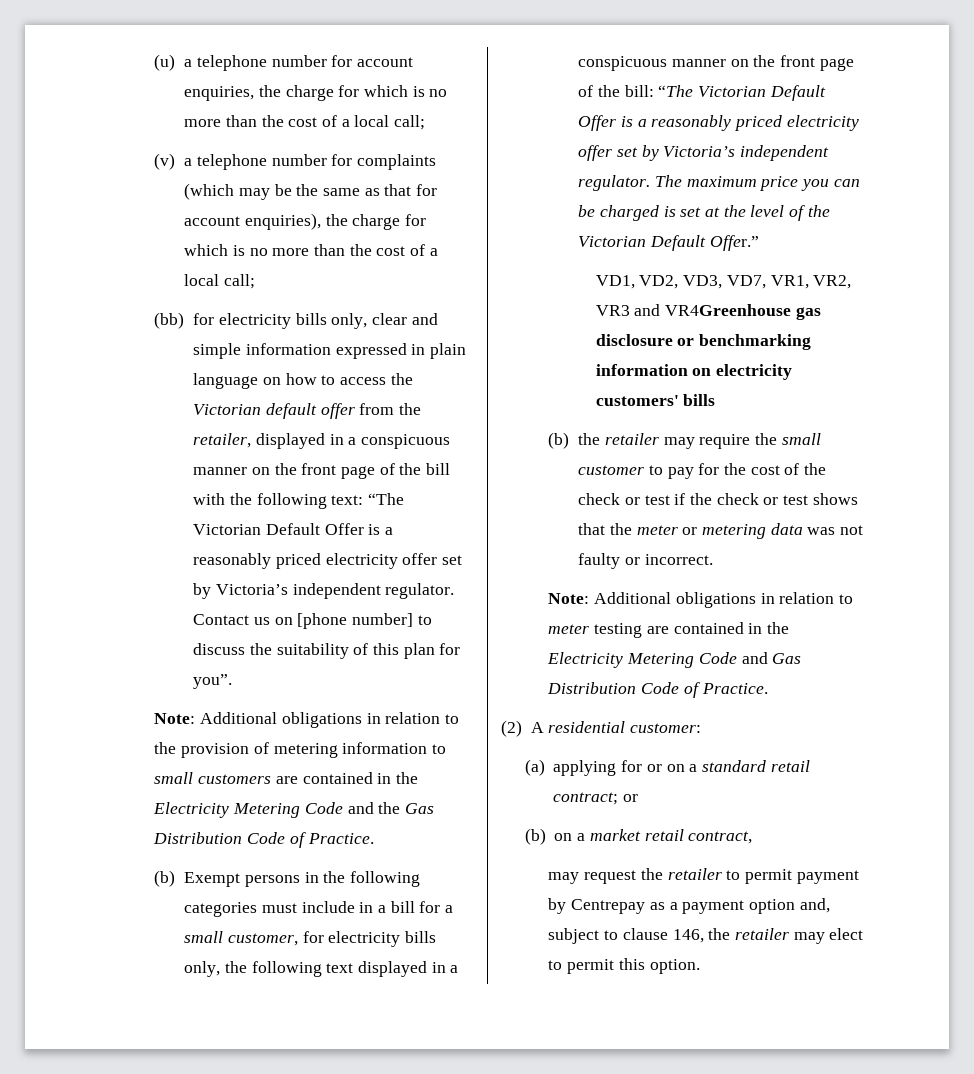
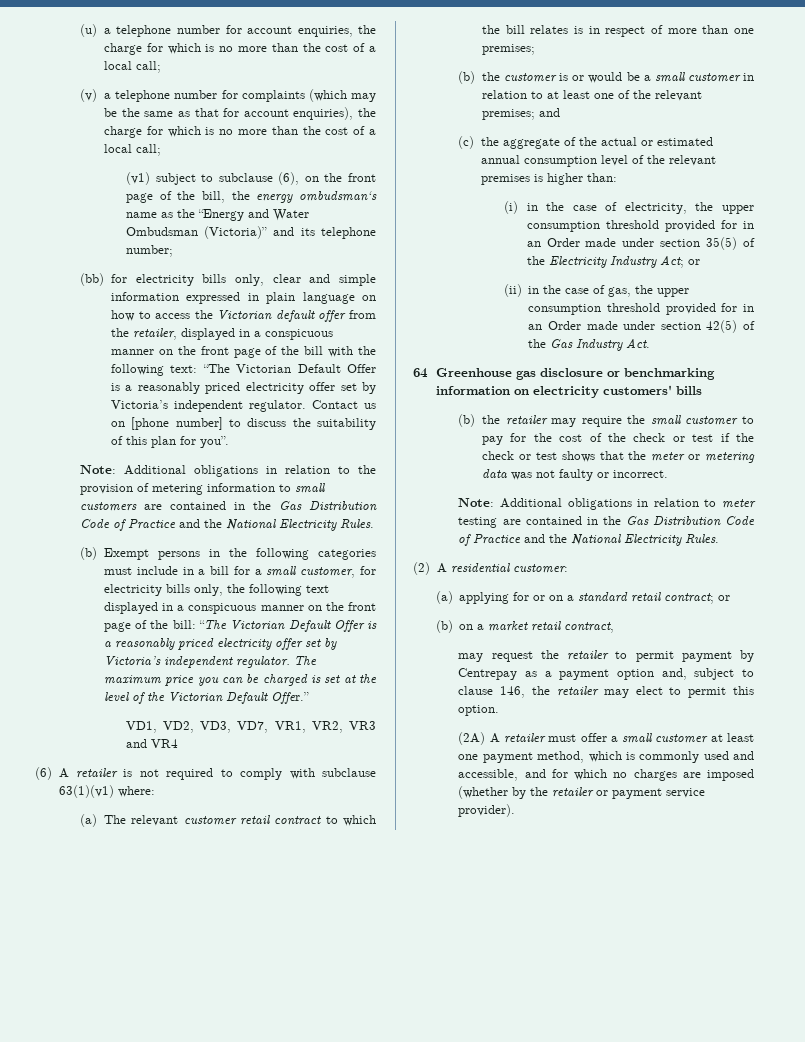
+ (v1) subject to subclause (6), on the front page of the bill, the energy ombudsman‘s name as the “Energy and Water Ombudsman (Victoria)” and its telephone number;
- Note: Additional obligations in relation to the provision of metering information to small customers are contained in the Electricity Metering Code and the Gas Distribution Code of Practice.
+ Note: Additional obligations in relation to the provision of metering information to small customers are contained in the Gas Distribution Code of Practice and the National Electricity Rules.
- VD1, VD2, VD3, VD7, VR1, VR2, VR3 and VR4Greenhouse gas disclosure or benchmarking information on electricity customers' bills
+ VD1, VD2, VD3, VD7, VR1, VR2, VR3 and VR4
+ (6) A retailer is not required to comply with subclause 63(1)(v1) where:
+ (a) The relevant customer retail contract to which the bill relates is in respect of more than one premises;
+ (b) the customer is or would be a small customer in relation to at least one of the relevant premises; and
+ (c) the aggregate of the actual or estimated annual consumption level of the relevant premises is higher than:
+ (i) in the case of electricity, the upper consumption threshold provided for in an Order made under section 35(5) of the Electricity Industry Act; or
+ (ii) in the case of gas, the upper consumption threshold provided for in an Order made under section 42(5) of the Gas Industry Act.
+ 64 Greenhouse gas disclosure or benchmarking information on electricity customers' bills
- Note: Additional obligations in relation to meter testing are contained in the Electricity Metering Code and Gas Distribution Code of Practice.
+ Note: Additional obligations in relation to meter testing are contained in the Gas Distribution Code of Practice and the National Electricity Rules.
+ (2A) A retailer must offer a small customer at least one payment method, which is commonly used and accessible, and for which no charges are imposed (whether by the retailer or payment service provider).

